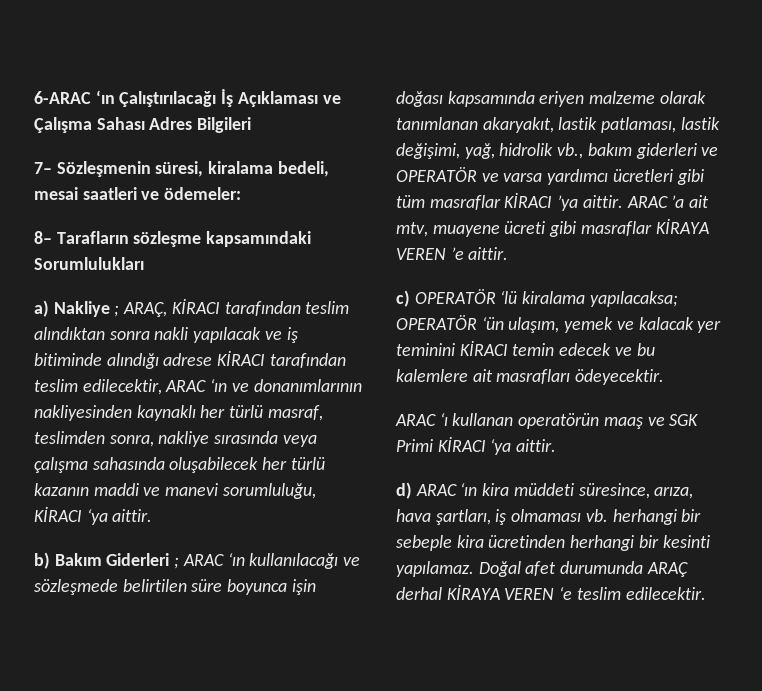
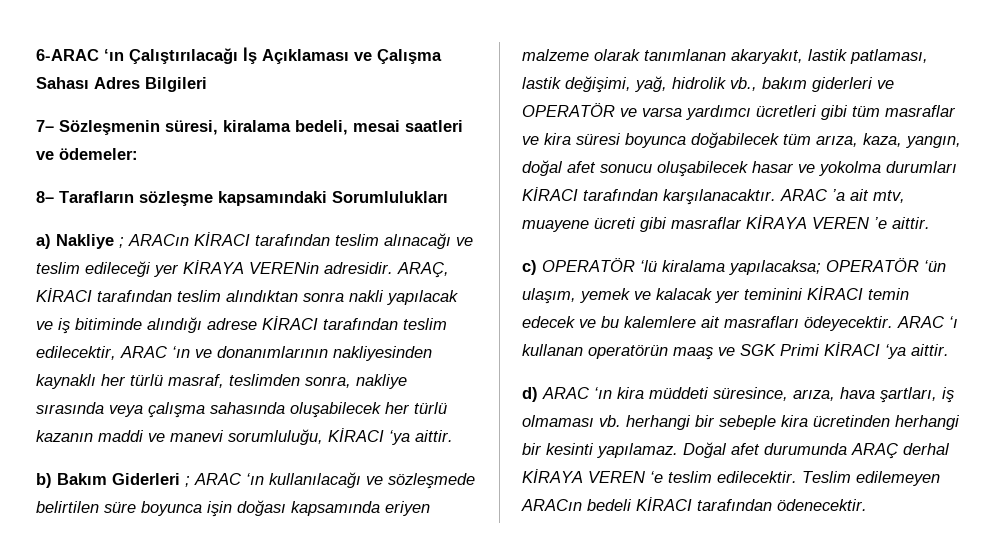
- a) Nakliye ; ARAÇ, KİRACI tarafından teslim alındıktan sonra nakli yapılacak ve iş bitiminde alındığı adrese KİRACI tarafından teslim edilecektir, ARAC ‘ın ve donanımlarının nakliyesinden kaynaklı her türlü masraf, teslimden sonra, nakliye sırasında veya çalışma sahasında oluşabilecek her türlü kazanın maddi ve manevi sorumluluğu, KİRACI ‘ya aittir.
+ a) Nakliye ; ARACın KİRACI tarafından teslim alınacağı ve teslim edileceği yer KİRAYA VERENin adresidir. ARAÇ, KİRACI tarafından teslim alındıktan sonra nakli yapılacak ve iş bitiminde alındığı adrese KİRACI tarafından teslim edilecektir, ARAC ‘ın ve donanımlarının nakliyesinden kaynaklı her türlü masraf, teslimden sonra, nakliye sırasında veya çalışma sahasında oluşabilecek her türlü kazanın maddi ve manevi sorumluluğu, KİRACI ‘ya aittir.
- b) Bakım Giderleri ; ARAC ‘ın kullanılacağı ve sözleşmede belirtilen süre boyunca işin doğası kapsamında eriyen malzeme olarak tanımlanan akaryakıt, lastik patlaması, lastik değişimi, yağ, hidrolik vb., bakım giderleri ve OPERATÖR ve varsa yardımcı ücretleri gibi tüm masraflar KİRACI ’ya aittir.
+ b) Bakım Giderleri ; ARAC ‘ın kullanılacağı ve sözleşmede belirtilen süre boyunca işin doğası kapsamında eriyen malzeme olarak tanımlanan akaryakıt, lastik patlaması, lastik değişimi, yağ, hidrolik vb., bakım giderleri ve OPERATÖR ve varsa yardımcı ücretleri gibi tüm masraflar ve kira süresi boyunca doğabilecek tüm arıza, kaza, yangın, doğal afet sonucu oluşabilecek hasar ve yokolma durumları KİRACI tarafından karşılanacaktır.
- c) OPERATÖR ‘lü kiralama yapılacaksa; OPERATÖR ‘ün ulaşım, yemek ve kalacak yer teminini KİRACI temin edecek ve bu kalemlere ait masrafları ödeyecektir.
- ARAC ‘ı kullanan operatörün maaş ve SGK Primi KİRACI ‘ya aittir.
+ c) OPERATÖR ‘lü kiralama yapılacaksa; OPERATÖR ‘ün ulaşım, yemek ve kalacak yer teminini KİRACI temin edecek ve bu kalemlere ait masrafları ödeyecektir. ARAC ‘ı kullanan operatörün maaş ve SGK Primi KİRACI ‘ya aittir.
+ Teslim edilemeyen ARACın bedeli KİRACI tarafından ödenecektir.

